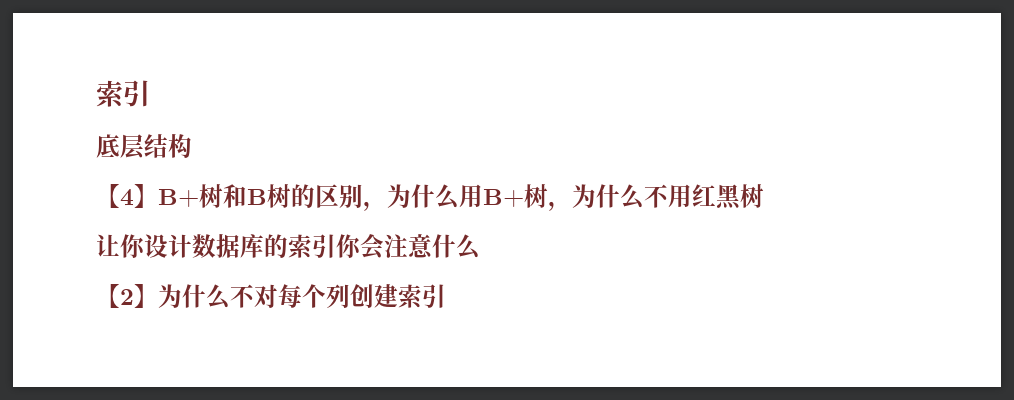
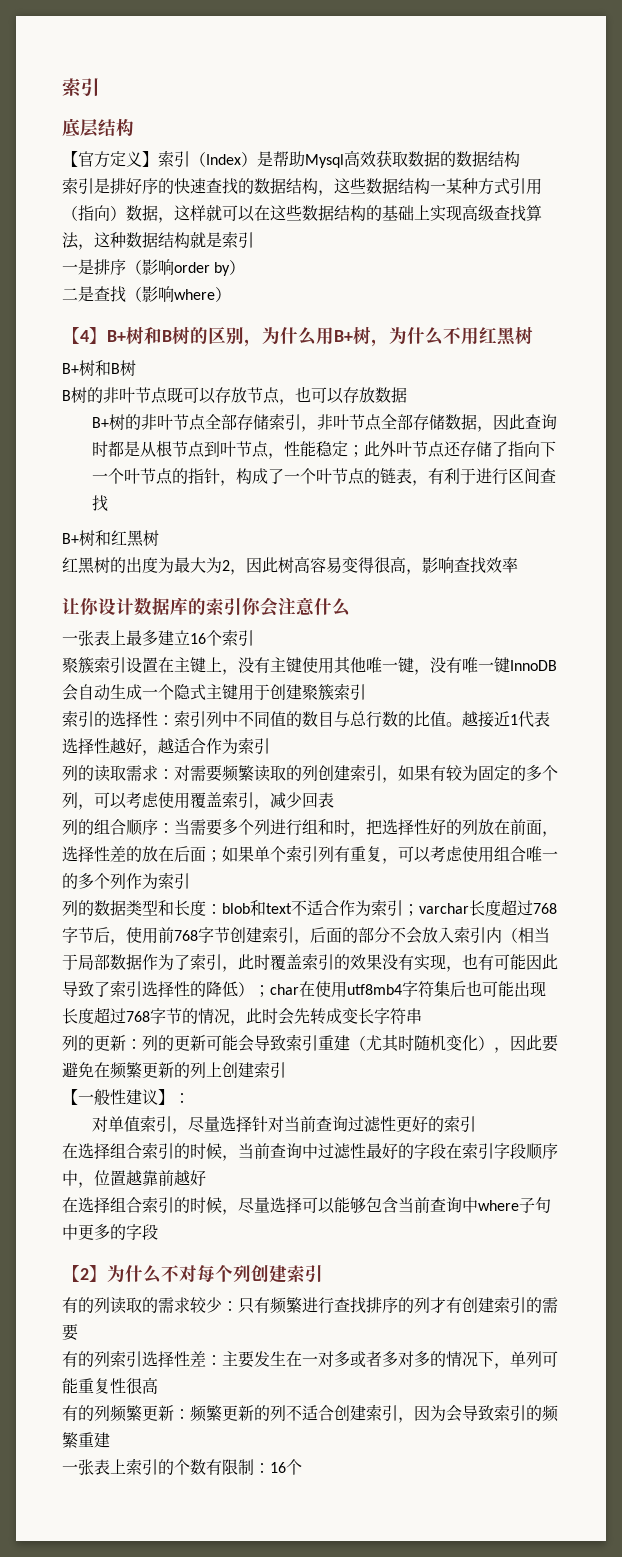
+ 【官方定义】索引（Index）是帮助Mysql高效获取数据的数据结构
+ 索引是排好序的快速查找的数据结构，这些数据结构一某种方式引用（指向）数据，这样就可以在这些数据结构的基础上实现高级查找算法，这种数据结构就是索引
+ 一是排序（影响order by）
+ 二是查找（影响where）
  【4】B+树和B树的区别，为什么用B+树，为什么不用红黑树
+ B+树和B树
+ B树的非叶节点既可以存放节点，也可以存放数据
+ B+树的非叶节点全部存储索引，非叶节点全部存储数据，因此查询时都是从根节点到叶节点，性能稳定；此外叶节点还存储了指向下一个叶节点的指针，构成了一个叶节点的链表，有利于进行区间查找
+ B+树和红黑树
+ 红黑树的出度为最大为2，因此树高容易变得很高，影响查找效率
+ 一张表上最多建立16个索引
+ 聚簇索引设置在主键上，没有主键使用其他唯一键，没有唯一键InnoDB会自动生成一个隐式主键用于创建聚簇索引
+ 索引的选择性：索引列中不同值的数目与总行数的比值。越接近1代表选择性越好，越适合作为索引
+ 列的读取需求：对需要频繁读取的列创建索引，如果有较为固定的多个列，可以考虑使用覆盖索引，减少回表
+ 列的组合顺序：当需要多个列进行组和时，把选择性好的列放在前面，选择性差的放在后面；如果单个索引列有重复，可以考虑使用组合唯一的多个列作为索引
+ 列的数据类型和长度：blob和text不适合作为索引；varchar长度超过768字节后，使用前768字节创建索引，后面的部分不会放入索引内（相当于局部数据作为了索引，此时覆盖索引的效果没有实现，也有可能因此导致了索引选择性的降低）；char在使用utf8mb4字符集后也可能出现长度超过768字节的情况，此时会先转成变长字符串
+ 列的更新：列的更新可能会导致索引重建（尤其时随机变化），因此要避免在频繁更新的列上创建索引
+ 【一般性建议】：
+ 对单值索引，尽量选择针对当前查询过滤性更好的索引
+ 在选择组合索引的时候，当前查询中过滤性最好的字段在索引字段顺序中，位置越靠前越好
+ 在选择组合索引的时候，尽量选择可以能够包含当前查询中where子句中更多的字段
+ 有的列读取的需求较少：只有频繁进行查找排序的列才有创建索引的需要
+ 有的列索引选择性差：主要发生在一对多或者多对多的情况下，单列可能重复性很高
+ 有的列频繁更新：频繁更新的列不适合创建索引，因为会导致索引的频繁重建
+ 一张表上索引的个数有限制：16个

